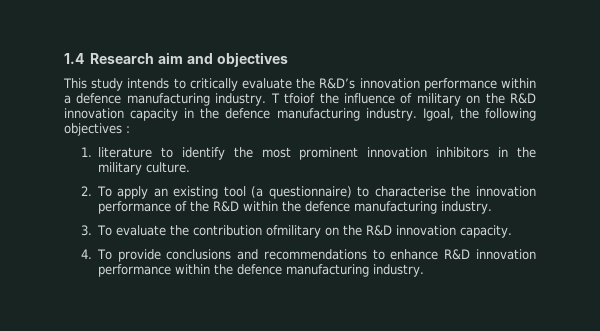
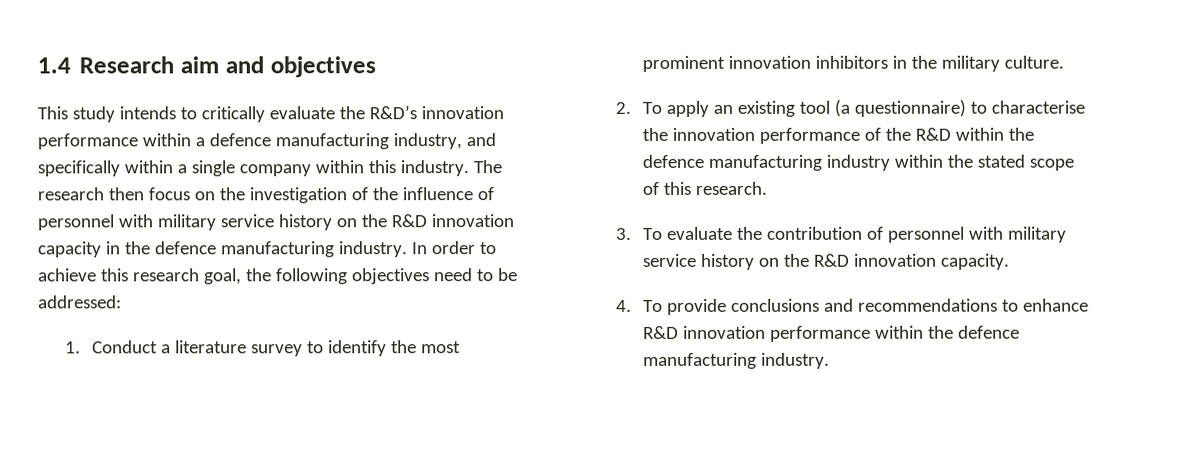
- This study intends to critically evaluate the R&D’s innovation performance within a defence manufacturing industry. T tfoiof the influence of military on the R&D innovation capacity in the defence manufacturing industry.
+ This study intends to critically evaluate the R&D’s innovation performance within a defence manufacturing industry, and specifically within a single company within this industry. The research then focus on the investigation of the influence of personnel with military service history on the R&D innovation capacity in the defence manufacturing industry.
- Igoal, the following objectives :
- 1. literature to identify the most prominent innovation inhibitors in the military culture.
+ In order to achieve this research goal, the following objectives need to be addressed:
+ 1. Conduct a literature survey to identify the most prominent innovation inhibitors in the military culture.
- 2. To apply an existing tool (a questionnaire) to characterise the innovation performance of the R&D within the defence manufacturing industry.
+ 2. To apply an existing tool (a questionnaire) to characterise the innovation performance of the R&D within the defence manufacturing industry within the stated scope of this research.
- 3. To evaluate the contribution ofmilitary on the R&D innovation capacity.
+ 3. To evaluate the contribution of personnel with military service history on the R&D innovation capacity.

